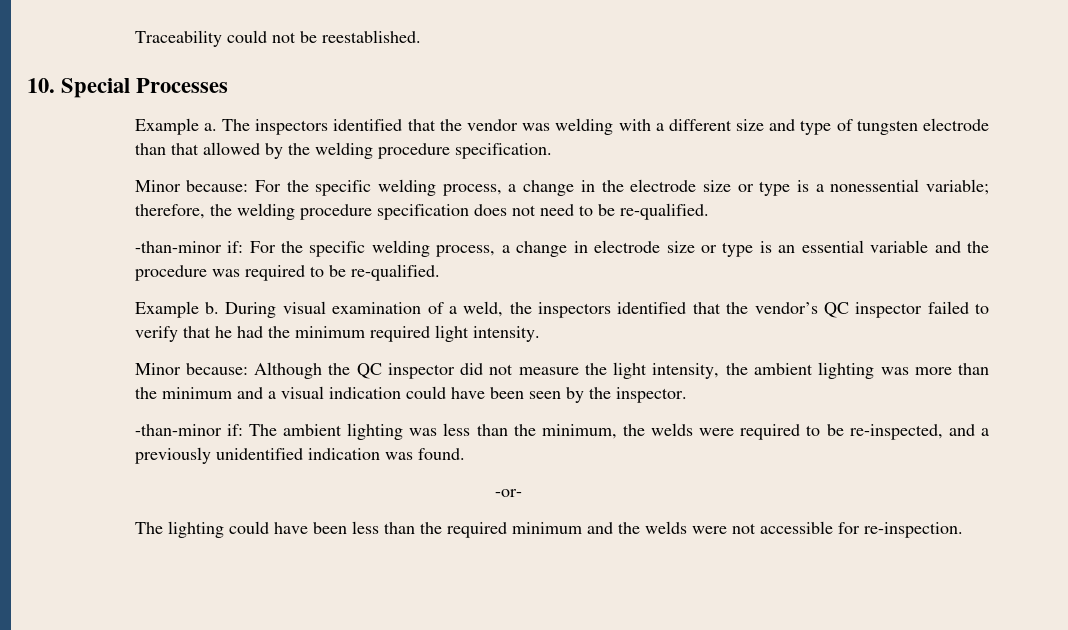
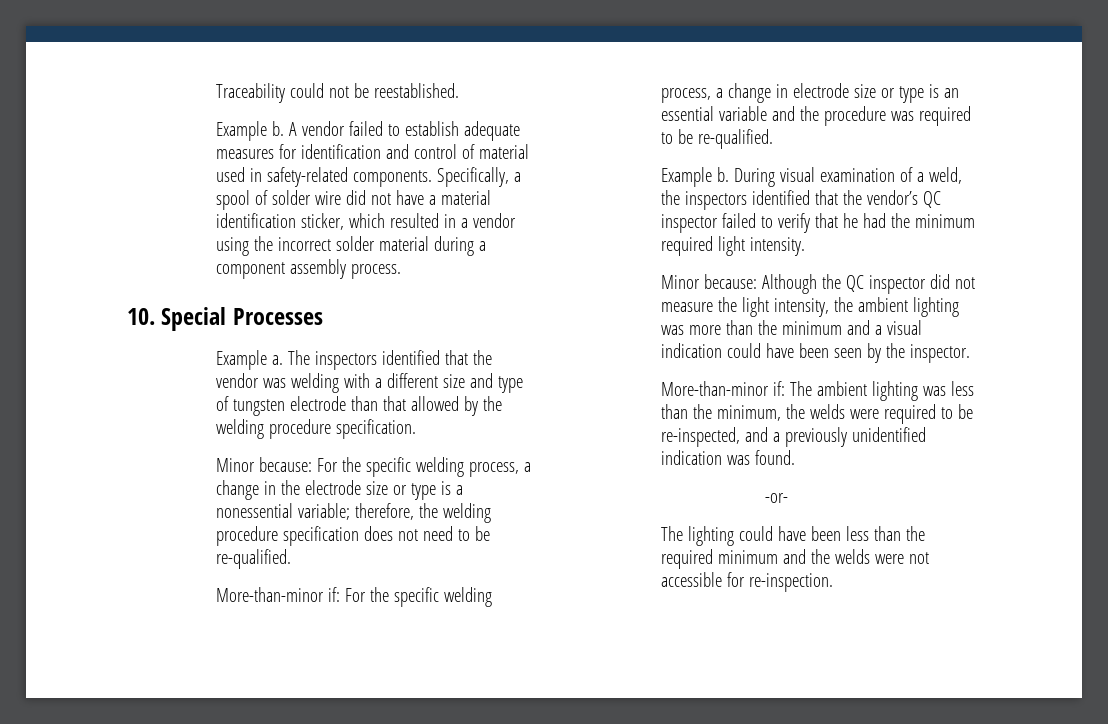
+ Example b. A vendor failed to establish adequate measures for identification and control of material used in safety-related components. Specifically, a spool of solder wire did not have a material identification sticker, which resulted in a vendor using the incorrect solder material during a component assembly process.
- -than-minor if: For the specific welding process, a change in electrode size or type is an essential variable and the procedure was required to be re-qualified.
+ More-than-minor if: For the specific welding process, a change in electrode size or type is an essential variable and the procedure was required to be re-qualified.
- -than-minor if: The ambient lighting was less than the minimum, the welds were required to be re-inspected, and a previously unidentified indication was found.
+ More-than-minor if: The ambient lighting was less than the minimum, the welds were required to be re-inspected, and a previously unidentified indication was found.

